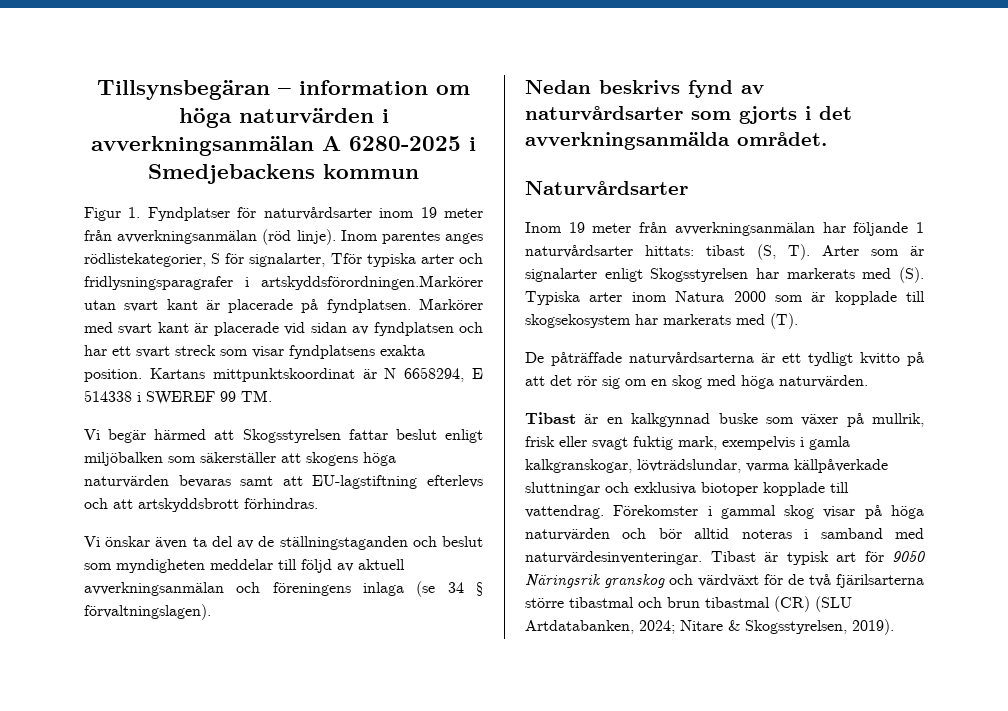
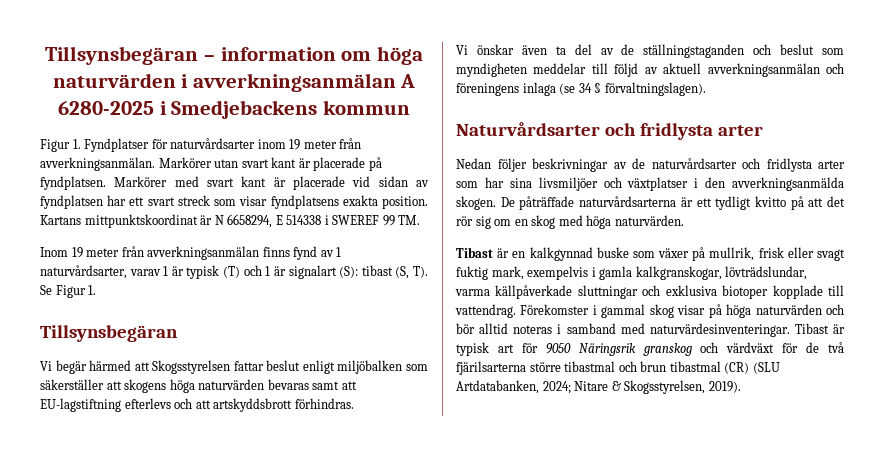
- Figur 1. Fyndplatser för naturvårdsarter inom 19 meter från avverkningsanmälan (röd linje). Inom parentes anges rödlistekategorier, S för signalarter, Tför typiska arter och fridlysningsparagrafer i artskyddsförordningen.Markörer utan svart kant är placerade på fyndplatsen.
+ Figur 1. Fyndplatser för naturvårdsarter inom 19 meter från avverkningsanmälan. Markörer utan svart kant är placerade på fyndplatsen.
- Markörer med svart kant är placerade vid sidan av fyndplatsen och har ett svart streck som visar fyndplatsens exakta position.
+ Markörer med svart kant är placerade vid sidan av fyndplatsen har ett svart streck som visar fyndplatsens exakta position.
+ Inom 19 meter från avverkningsanmälan finns fynd av 1 naturvårdsarter, varav 1 är typisk (T) och 1 är signalart (S): tibast (S, T). Se Figur 1.
+ Tillsynsbegäran
- Nedan beskrivs fynd av naturvårdsarter som gjorts i det avverkningsanmälda området.
- Naturvårdsarter
- Inom 19 meter från avverkningsanmälan har följande 1 naturvårdsarter hittats: tibast (S, T). Arter som är signalarter enligt Skogsstyrelsen har markerats med (S). Typiska arter inom Natura 2000 som är kopplade till skogsekosystem har markerats med (T).
- De påträffade naturvårdsarterna är ett tydligt kvitto på att det rör sig om en skog med höga naturvärden.
+ Naturvårdsarter och fridlysta arter
+ Nedan följer beskrivningar av de naturvårdsarter och fridlysta arter som har sina livsmiljöer och växtplatser i den avverkningsanmälda skogen. De påträffade naturvårdsarterna är ett tydligt kvitto på att det rör sig om en skog med höga naturvärden.

